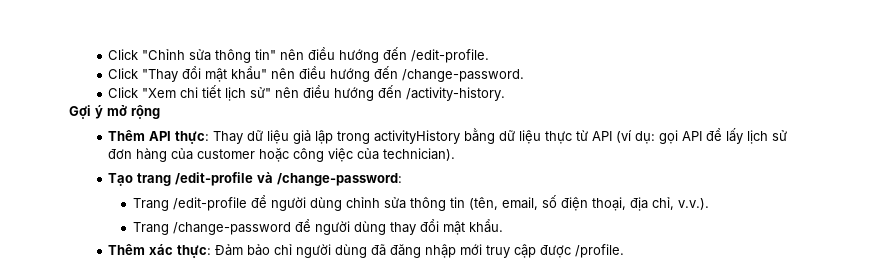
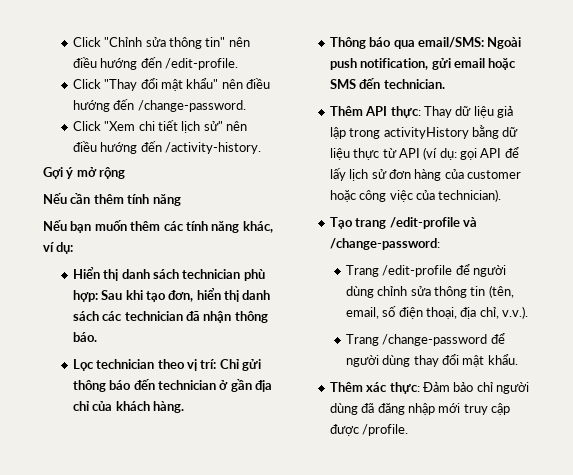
+ Nếu cần thêm tính năng
+ Nếu bạn muốn thêm các tính năng khác, ví dụ:
+ Hiển thị danh sách technician phù hợp: Sau khi tạo đơn, hiển thị danh sách các technician đã nhận thông báo.
+ Lọc technician theo vị trí: Chỉ gửi thông báo đến technician ở gần địa chỉ của khách hàng.
+ Thông báo qua email/SMS: Ngoài push notification, gửi email hoặc SMS đến technician.

